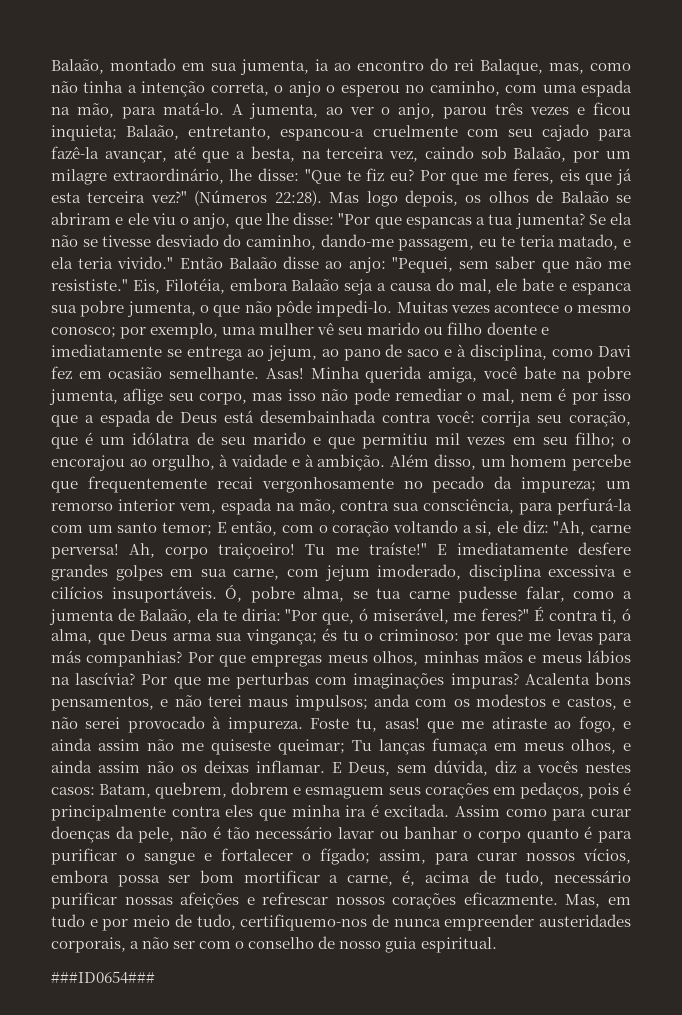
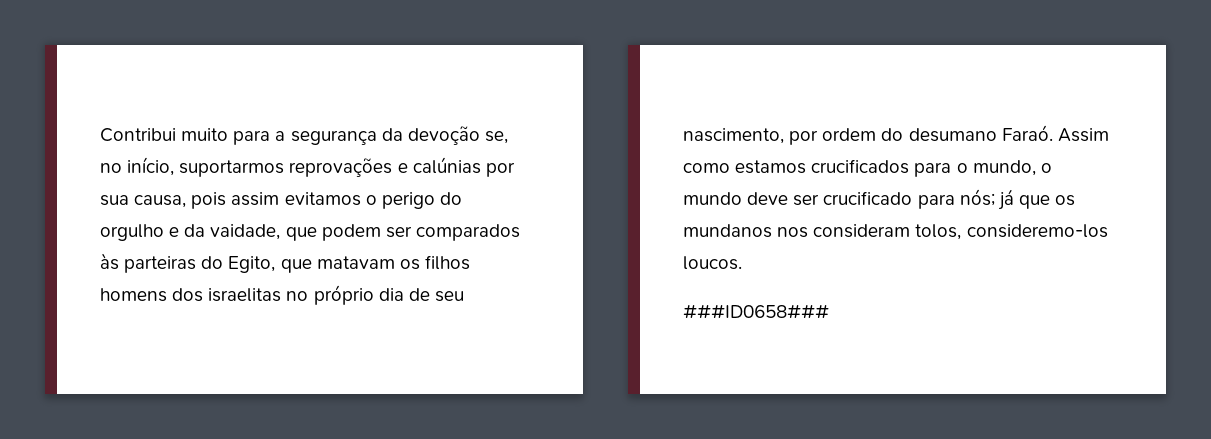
- Balaão, montado em sua jumenta, ia ao encontro do rei Balaque, mas, como não tinha a intenção correta, o anjo o esperou no caminho, com uma espada na mão, para matá-lo. A jumenta, ao ver o anjo, parou três vezes e ficou inquieta; Balaão, entretanto, espancou-a cruelmente com seu cajado para fazê-la avançar, até que a besta, na terceira vez, caindo sob Balaão, por um milagre extraordinário, lhe disse: "Que te fiz eu? Por que me feres, eis que já esta terceira vez?" (Números 22:28). Mas logo depois, os olhos de Balaão se abriram e ele viu o anjo, que lhe disse: "Por que espancas a tua jumenta? Se ela não se tivesse desviado do caminho, dando-me passagem, eu te teria matado, e ela teria vivido." Então Balaão disse ao anjo: "Pequei, sem saber que não me resististe." Eis, Filotéia, embora Balaão seja a causa do mal, ele bate e espanca sua pobre jumenta, o que não pôde impedi-lo. Muitas vezes acontece o mesmo conosco; por exemplo, uma mulher vê seu marido ou filho doente e imediatamente se entrega ao jejum, ao pano de saco e à disciplina, como Davi fez em ocasião semelhante. Asas! Minha querida amiga, você bate na pobre jumenta, aflige seu corpo, mas isso não pode remediar o mal, nem é por isso que a espada de Deus está desembainhada contra você: corrija seu coração, que é um idólatra de seu marido e que permitiu mil vezes em seu filho; o encorajou ao orgulho, à vaidade e à ambição. Além disso, um homem percebe que frequentemente recai vergonhosamente no pecado da impureza; um remorso interior vem, espada na mão, contra sua consciência, para perfurá-la com um santo temor; E então, com o coração voltando a si, ele diz: "Ah, carne perversa! Ah, corpo traiçoeiro! Tu me traíste!" E imediatamente desfere grandes golpes em sua carne, com jejum imoderado, disciplina excessiva e cilícios insuportáveis. Ó, pobre alma, se tua carne pudesse falar, como a jumenta de Balaão, ela te diria: "Por que, ó miserável, me feres?" É contra ti, ó alma, que Deus arma sua vingança; és tu o criminoso: por que me levas para más companhias? Por que empregas meus olhos, minhas mãos e meus lábios na lascívia? Por que me perturbas com imaginações impuras? Acalenta bons pensamentos, e não terei maus impulsos; anda com os modestos e castos, e não serei provocado à impureza. Foste tu, asas! que me atiraste ao fogo, e ainda assim não me quiseste queimar; Tu lanças fumaça em meus olhos, e ainda assim não os deixas inflamar. E Deus, sem dúvida, diz a vocês nestes casos: Batam, quebrem, dobrem e esmaguem seus corações em pedaços, pois é principalmente contra eles que minha ira é excitada. Assim como para curar doenças da pele, não é tão necessário lavar ou banhar o corpo quanto é para purificar o sangue e fortalecer o fígado; assim, para curar nossos vícios, embora possa ser bom mortificar a carne, é, acima de tudo, necessário purificar nossas afeições e refrescar nossos corações eficazmente. Mas, em tudo e por meio de tudo, certifiquemo-nos de nunca empreender austeridades corporais, a não ser com o conselho de nosso guia espiritual.
- ###ID0654###
+ Contribui muito para a segurança da devoção se, no início, suportarmos reprovações e calúnias por sua causa, pois assim evitamos o perigo do orgulho e da vaidade, que podem ser comparados às parteiras do Egito, que matavam os filhos homens dos israelitas no próprio dia de seu nascimento, por ordem do desumano Faraó. Assim como estamos crucificados para o mundo, o mundo deve ser crucificado para nós; já que os mundanos nos consideram tolos, consideremo-los loucos.
+ ###ID0658###

